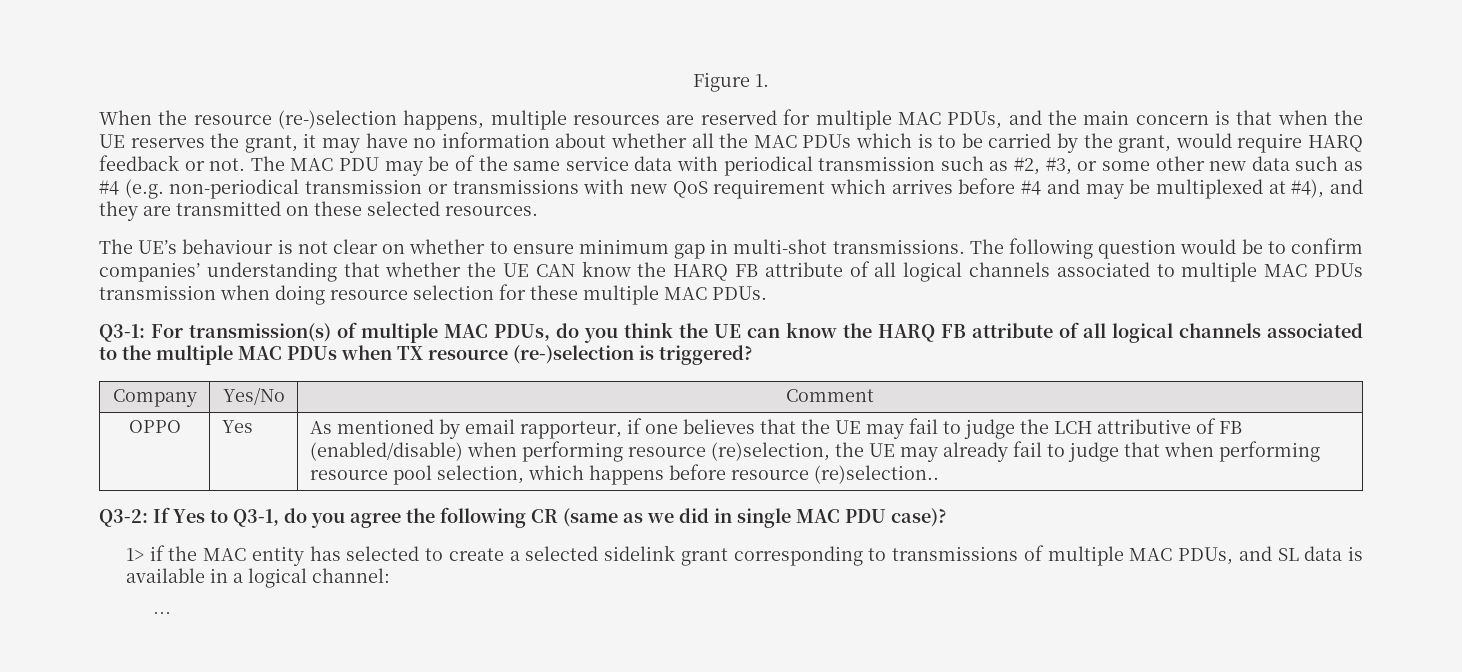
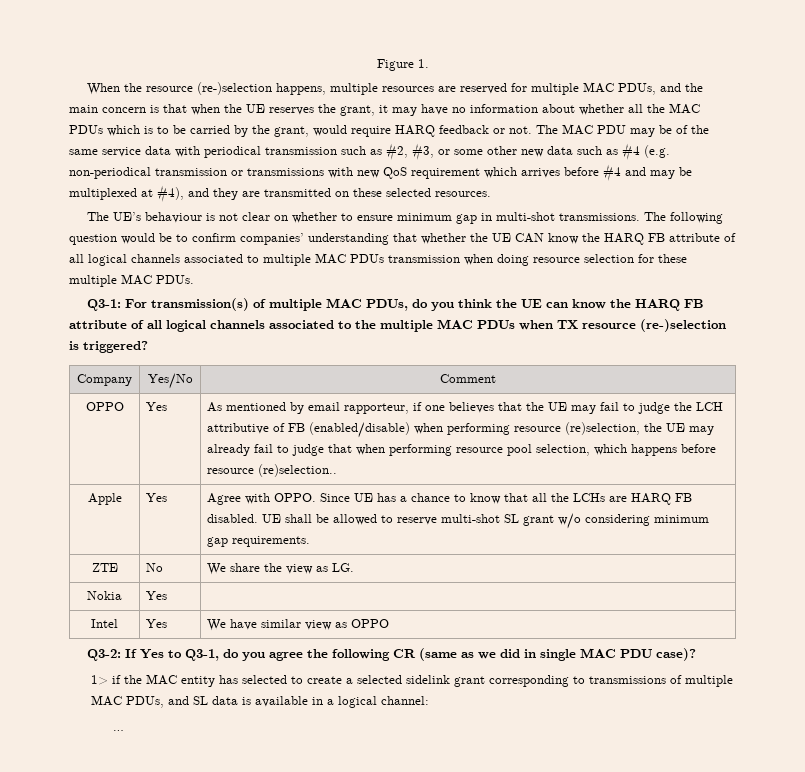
+ Apple | Yes | Agree with OPPO. Since UE has a chance to know that all the LCHs are HARQ FB disabled. UE shall be allowed to reserve multi-shot SL grant w/o considering minimum gap requirements.
+ ZTE | No | We share the view as LG.
+ Nokia | Yes |
+ Intel | Yes | We have similar view as OPPO

